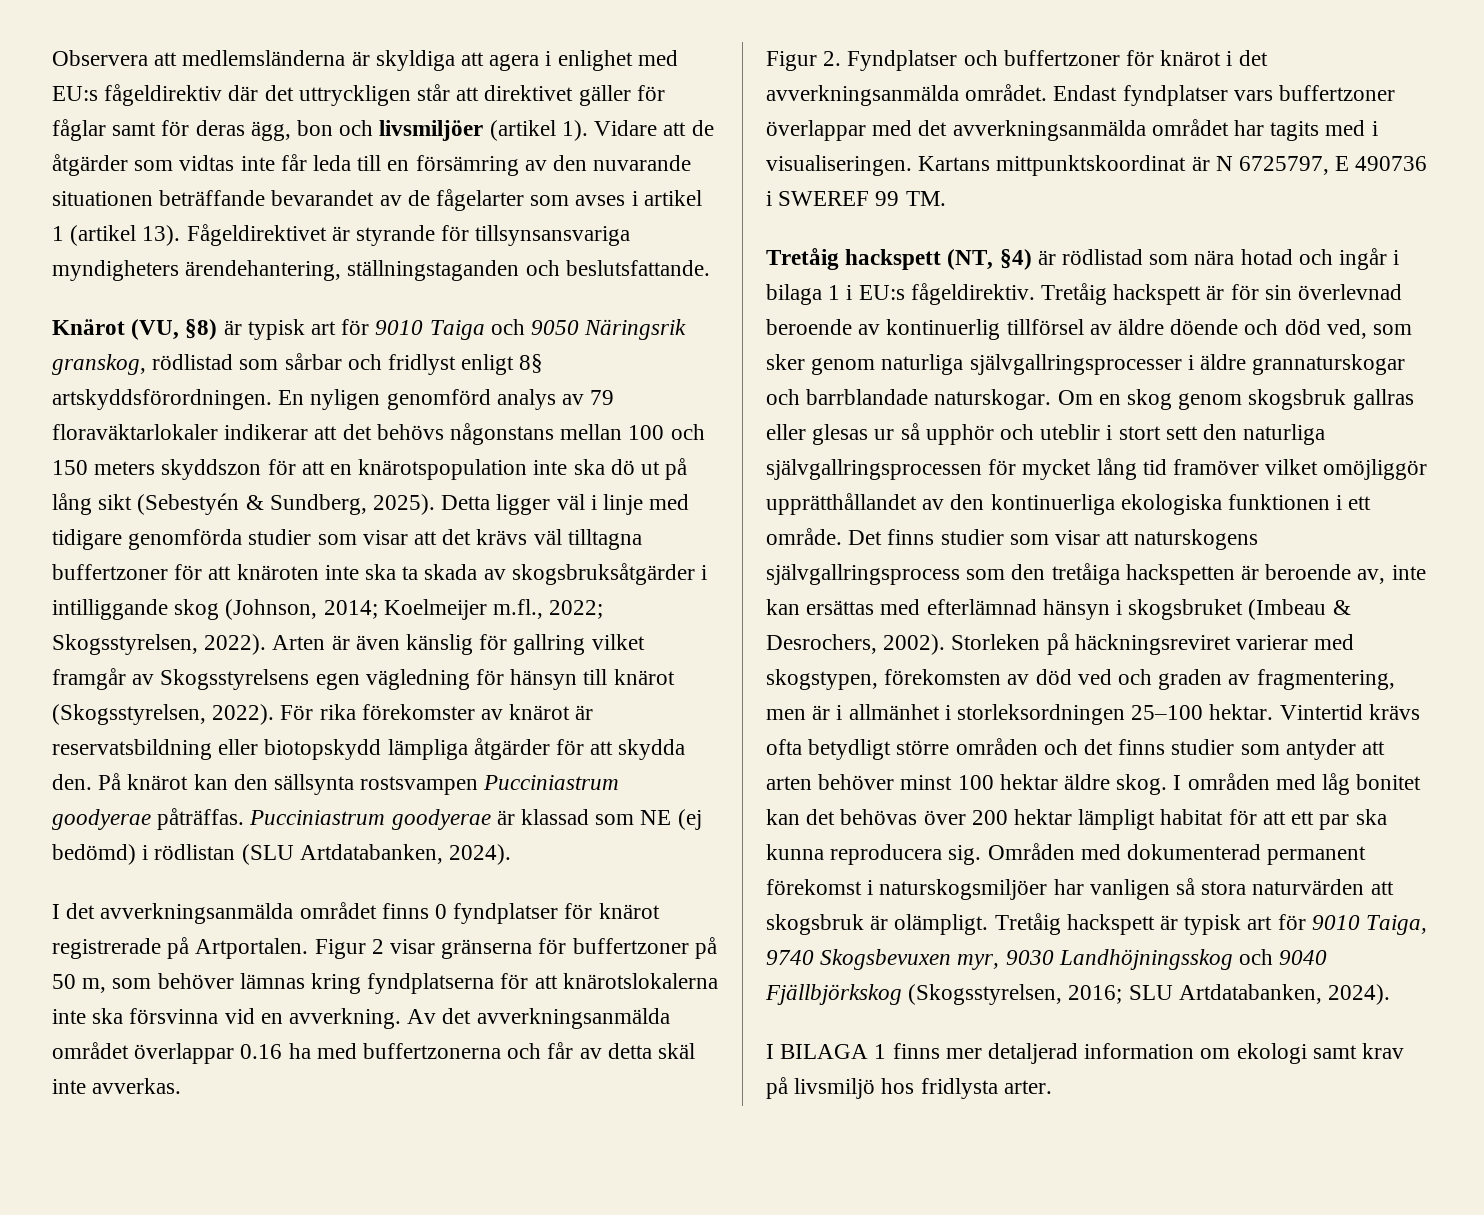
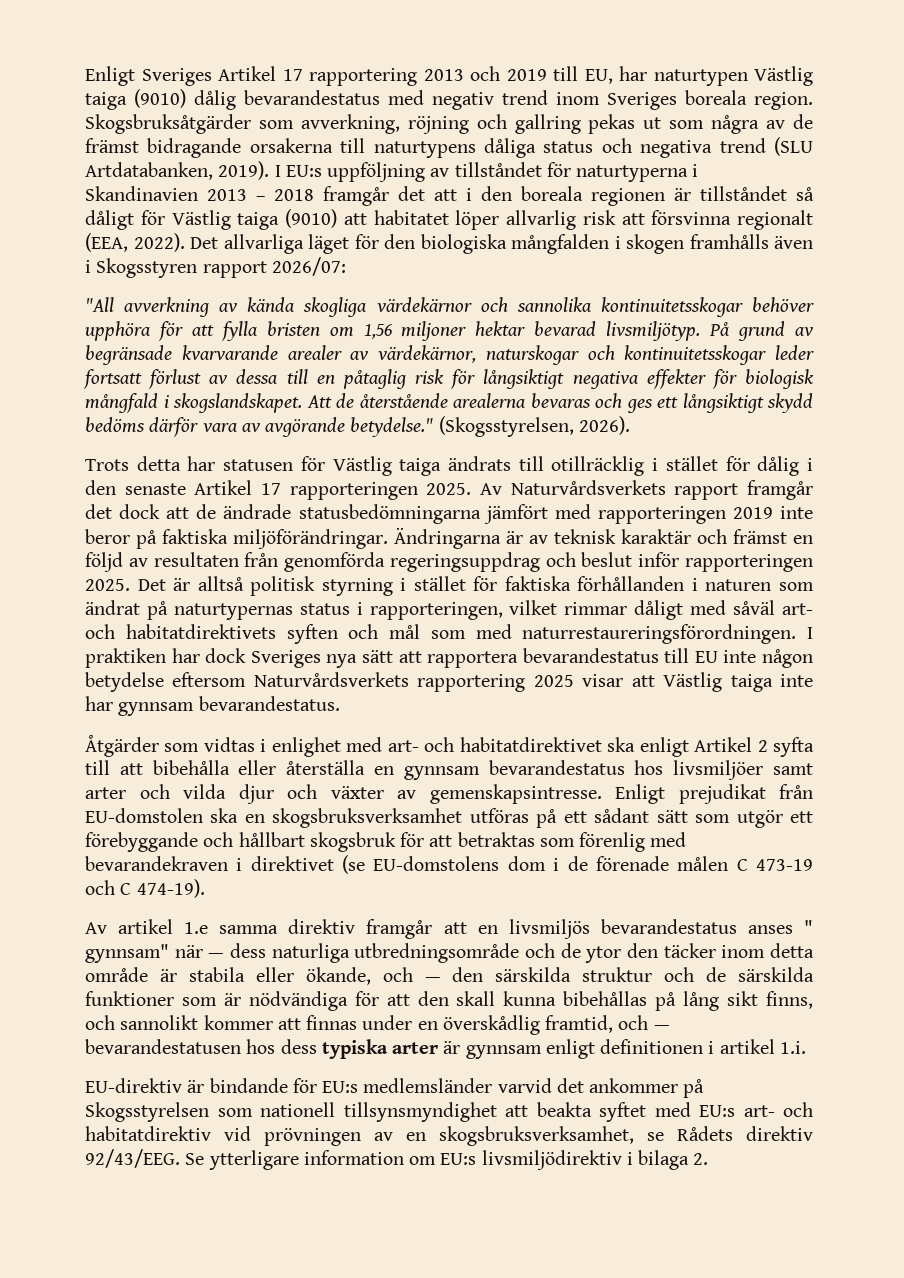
- Observera att medlemsländerna är skyldiga att agera i enlighet med EU:s fågeldirektiv där det uttryckligen står att direktivet gäller för fåglar samt för deras ägg, bon och livsmiljöer (artikel 1). Vidare att de åtgärder som vidtas inte får leda till en försämring av den nuvarande situationen beträffande bevarandet av de fågelarter som avses i artikel 1 (artikel 13). Fågeldirektivet är styrande för tillsynsansvariga myndigheters ärendehantering, ställningstaganden och beslutsfattande.
- Knärot (VU, §8) är typisk art för 9010 Taiga och 9050 Näringsrik granskog, rödlistad som sårbar och fridlyst enligt 8§ artskyddsförordningen. En nyligen genomförd analys av 79 floraväktarlokaler indikerar att det behövs någonstans mellan 100 och 150 meters skyddszon för att en knärotspopulation inte ska dö ut på lång sikt (Sebestyén & Sundberg, 2025). Detta ligger väl i linje med tidigare genomförda studier som visar att det krävs väl tilltagna buffertzoner för att knäroten inte ska ta skada av skogsbruksåtgärder i intilliggande skog (Johnson, 2014; Koelmeijer m.fl., 2022; Skogsstyrelsen, 2022). Arten är även känslig för gallring vilket framgår av Skogsstyrelsens egen vägledning för hänsyn till knärot (Skogsstyrelsen, 2022). För rika förekomster av knärot är reservatsbildning eller biotopskydd lämpliga åtgärder för att skydda den. På knärot kan den sällsynta rostsvampen Pucciniastrum goodyerae påträffas. Pucciniastrum goodyerae är klassad som NE (ej bedömd) i rödlistan (SLU Artdatabanken, 2024).
- I det avverkningsanmälda området finns 0 fyndplatser för knärot registrerade på Artportalen. Figur 2 visar gränserna för buffertzoner på 50 m, som behöver lämnas kring fyndplatserna för att knärotslokalerna inte ska försvinna vid en avverkning. Av det avverkningsanmälda området överlappar 0.16 ha med buffertzonerna och får av detta skäl inte avverkas.
- Figur 2. Fyndplatser och buffertzoner för knärot i det avverkningsanmälda området. Endast fyndplatser vars buffertzoner överlappar med det avverkningsanmälda området har tagits med i visualiseringen. Kartans mittpunktskoordinat är N 6725797, E 490736 i SWEREF 99 TM.
- Tretåig hackspett (NT, §4) är rödlistad som nära hotad och ingår i bilaga 1 i EU:s fågeldirektiv. Tretåig hackspett är för sin överlevnad beroende av kontinuerlig tillförsel av äldre döende och död ved, som sker genom naturliga självgallringsprocesser i äldre grannaturskogar och barrblandade naturskogar. Om en skog genom skogsbruk gallras eller glesas ur så upphör och uteblir i stort sett den naturliga självgallringsprocessen för mycket lång tid framöver vilket omöjliggör upprätthållandet av den kontinuerliga ekologiska funktionen i ett område. Det finns studier som visar att naturskogens självgallringsprocess som den tretåiga hackspetten är beroende av, inte kan ersättas med efterlämnad hänsyn i skogsbruket (Imbeau & Desrochers, 2002). Storleken på häckningsreviret varierar med skogstypen, förekomsten av död ved och graden av fragmentering, men är i allmänhet i storleksordningen 25–100 hektar. Vintertid krävs ofta betydligt större områden och det finns studier som antyder att arten behöver minst 100 hektar äldre skog. I områden med låg bonitet kan det behövas över 200 hektar lämpligt habitat för att ett par ska kunna reproducera sig. Områden med dokumenterad permanent förekomst i naturskogsmiljöer har vanligen så stora naturvärden att skogsbruk är olämpligt. Tretåig hackspett är typisk art för 9010 Taiga, 9740 Skogsbevuxen myr, 9030 Landhöjningsskog och 9040 Fjällbjörkskog (Skogsstyrelsen, 2016; SLU Artdatabanken, 2024).
- I BILAGA 1 finns mer detaljerad information om ekologi samt krav på livsmiljö hos fridlysta arter.
+ Enligt Sveriges Artikel 17 rapportering 2013 och 2019 till EU, har naturtypen Västlig taiga (9010) dålig bevarandestatus med negativ trend inom Sveriges boreala region. Skogsbruksåtgärder som avverkning, röjning och gallring pekas ut som några av de främst bidragande orsakerna till naturtypens dåliga status och negativa trend (SLU Artdatabanken, 2019). I EU:s uppföljning av tillståndet för naturtyperna i Skandinavien 2013 – 2018 framgår det att i den boreala regionen är tillståndet så dåligt för Västlig taiga (9010) att habitatet löper allvarlig risk att försvinna regionalt (EEA, 2022). Det allvarliga läget för den biologiska mångfalden i skogen framhålls även i Skogsstyren rapport 2026/07:
+ "All avverkning av kända skogliga värdekärnor och sannolika kontinuitetsskogar behöver upphöra för att fylla bristen om 1,56 miljoner hektar bevarad livsmiljötyp. På grund av begränsade kvarvarande arealer av värdekärnor, naturskogar och kontinuitetsskogar leder fortsatt förlust av dessa till en påtaglig risk för långsiktigt negativa effekter för biologisk mångfald i skogslandskapet. Att de återstående arealerna bevaras och ges ett långsiktigt skydd bedöms därför vara av avgörande betydelse." (Skogsstyrelsen, 2026).
+ Trots detta har statusen för Västlig taiga ändrats till otillräcklig i stället för dålig i den senaste Artikel 17 rapporteringen 2025. Av Naturvårdsverkets rapport framgår det dock att de ändrade statusbedömningarna jämfört med rapporteringen 2019 inte beror på faktiska miljöförändringar. Ändringarna är av teknisk karaktär och främst en följd av resultaten från genomförda regeringsuppdrag och beslut inför rapporteringen 2025. Det är alltså politisk styrning i stället för faktiska förhållanden i naturen som ändrat på naturtypernas status i rapporteringen, vilket rimmar dåligt med såväl art- och habitatdirektivets syften och mål som med naturrestaureringsförordningen. I praktiken har dock Sveriges nya sätt att rapportera bevarandestatus till EU inte någon betydelse eftersom Naturvårdsverkets rapportering 2025 visar att Västlig taiga inte har gynnsam bevarandestatus.
+ Åtgärder som vidtas i enlighet med art- och habitatdirektivet ska enligt Artikel 2 syfta till att bibehålla eller återställa en gynnsam bevarandestatus hos livsmiljöer samt arter och vilda djur och växter av gemenskapsintresse. Enligt prejudikat från EU-domstolen ska en skogsbruksverksamhet utföras på ett sådant sätt som utgör ett förebyggande och hållbart skogsbruk för att betraktas som förenlig med bevarandekraven i direktivet (se EU-domstolens dom i de förenade målen C 473-19 och C 474-19).
+ Av artikel 1.e samma direktiv framgår att en livsmiljös bevarandestatus anses " gynnsam" när — dess naturliga utbredningsområde och de ytor den täcker inom detta område är stabila eller ökande, och — den särskilda struktur och de särskilda funktioner som är nödvändiga för att den skall kunna bibehållas på lång sikt finns, och sannolikt kommer att finnas under en överskådlig framtid, och — bevarandestatusen hos dess typiska arter är gynnsam enligt definitionen i artikel 1.i.
+ EU-direktiv är bindande för EU:s medlemsländer varvid det ankommer på Skogsstyrelsen som nationell tillsynsmyndighet att beakta syftet med EU:s art- och habitatdirektiv vid prövningen av en skogsbruksverksamhet, se Rådets direktiv 92/43/EEG. Se ytterligare information om EU:s livsmiljödirektiv i bilaga 2.

